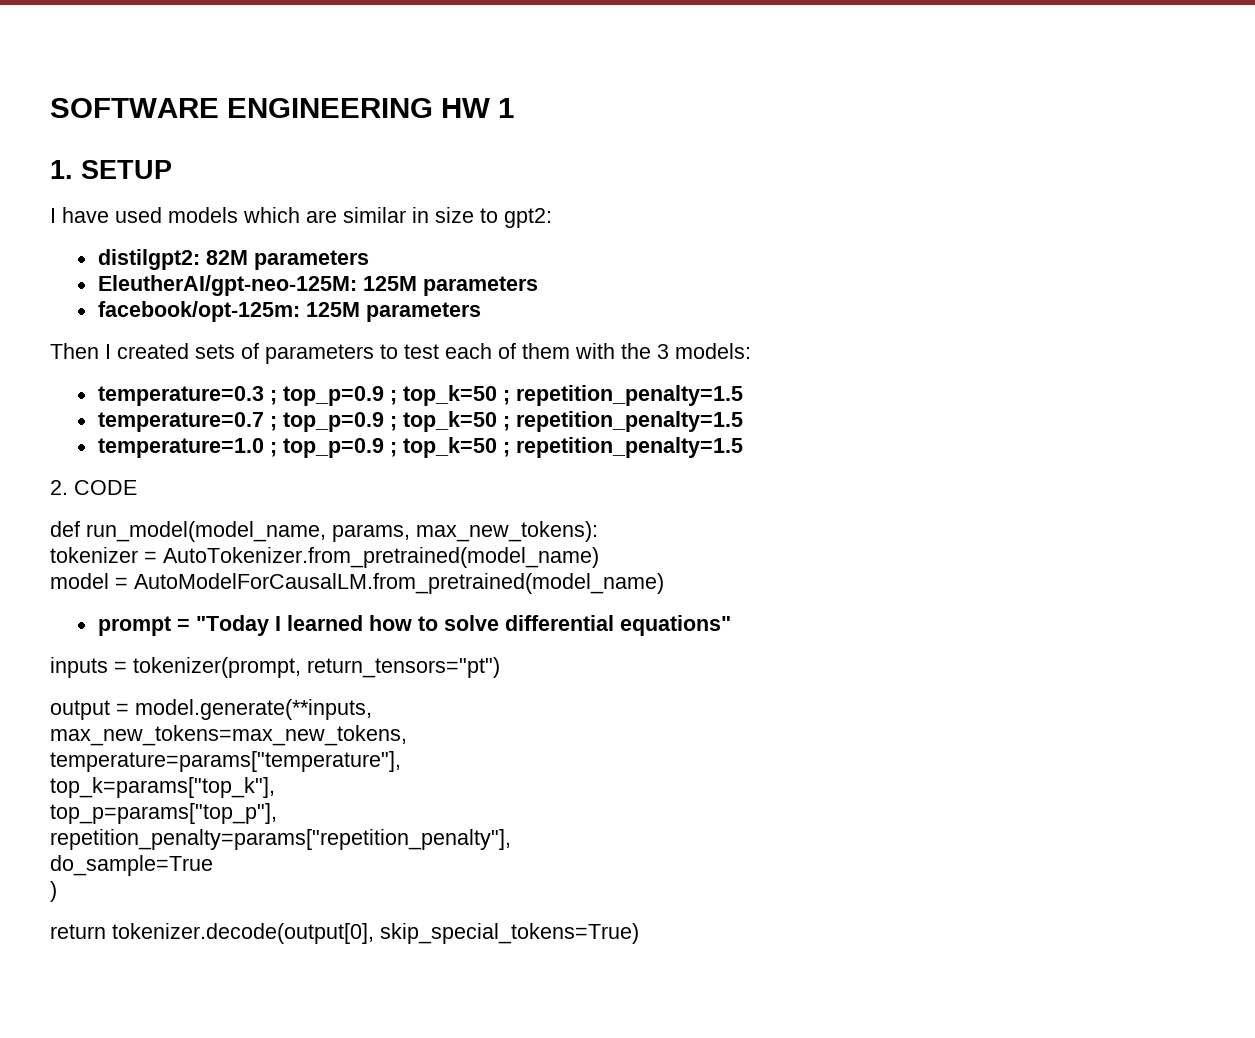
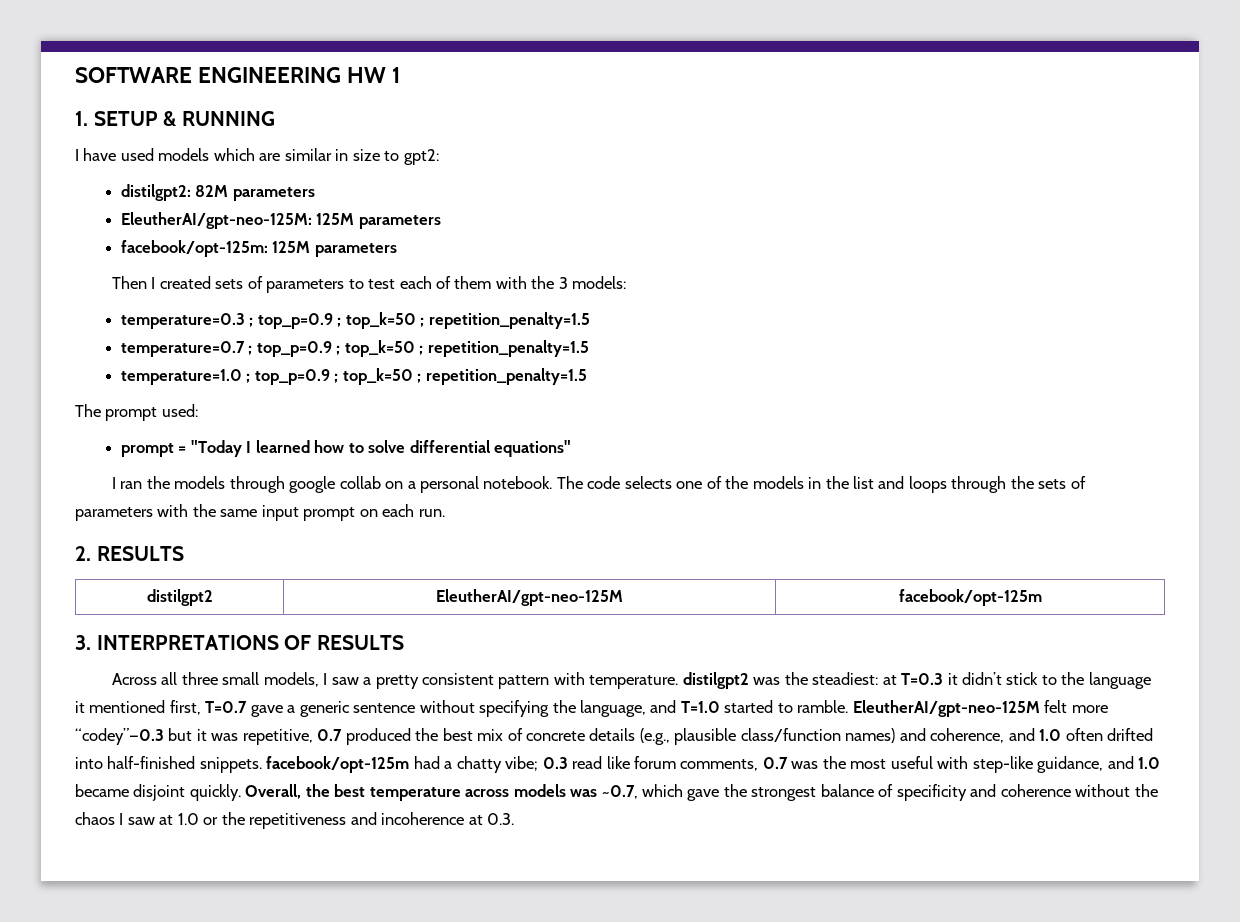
- 1. SETUP
+ 1. SETUP & RUNNING
- 2. CODE
- def run_model(model_name, params, max_new_tokens):
- tokenizer = AutoTokenizer.from_pretrained(model_name)
- model = AutoModelForCausalLM.from_pretrained(model_name)
+ The prompt used:
- inputs = tokenizer(prompt, return_tensors="pt")
- output = model.generate(**inputs,
- max_new_tokens=max_new_tokens,
- temperature=params["temperature"],
- top_k=params["top_k"],
- top_p=params["top_p"],
- repetition_penalty=params["repetition_penalty"],
- do_sample=True
- )
- return tokenizer.decode(output[0], skip_special_tokens=True)
+ I ran the models through google collab on a personal notebook. The code selects one of the models in the list and loops through the sets of parameters with the same input prompt on each run.
+ 2. RESULTS
+ distilgpt2 | EleutherAI/gpt-neo-125M | facebook/opt-125m
+ 3. INTERPRETATIONS OF RESULTS
+ Across all three small models, I saw a pretty consistent pattern with temperature. distilgpt2 was the steadiest: at T=0.3 it didn’t stick to the language it mentioned first, T=0.7 gave a generic sentence without specifying the language, and T=1.0 started to ramble. EleutherAI/gpt-neo-125M felt more “codey”—0.3 but it was repetitive, 0.7 produced the best mix of concrete details (e.g., plausible class/function names) and coherence, and 1.0 often drifted into half-finished snippets. facebook/opt-125m had a chatty vibe; 0.3 read like forum comments, 0.7 was the most useful with step-like guidance, and 1.0 became disjoint quickly. Overall, the best temperature across models was ~0.7, which gave the strongest balance of specificity and coherence without the chaos I saw at 1.0 or the repetitiveness and incoherence at 0.3.

